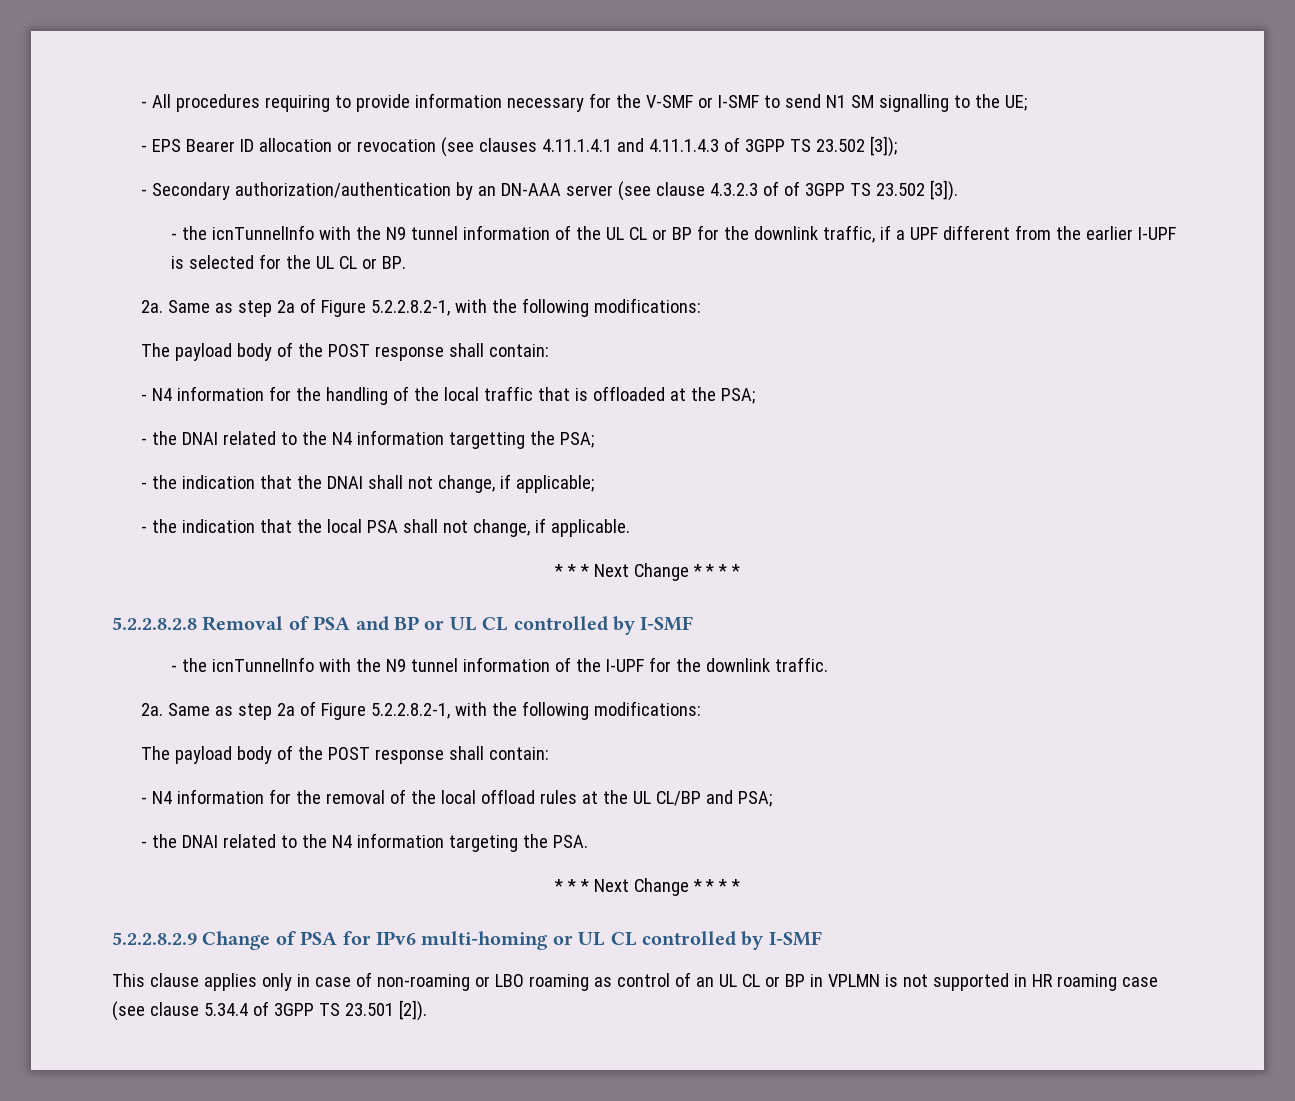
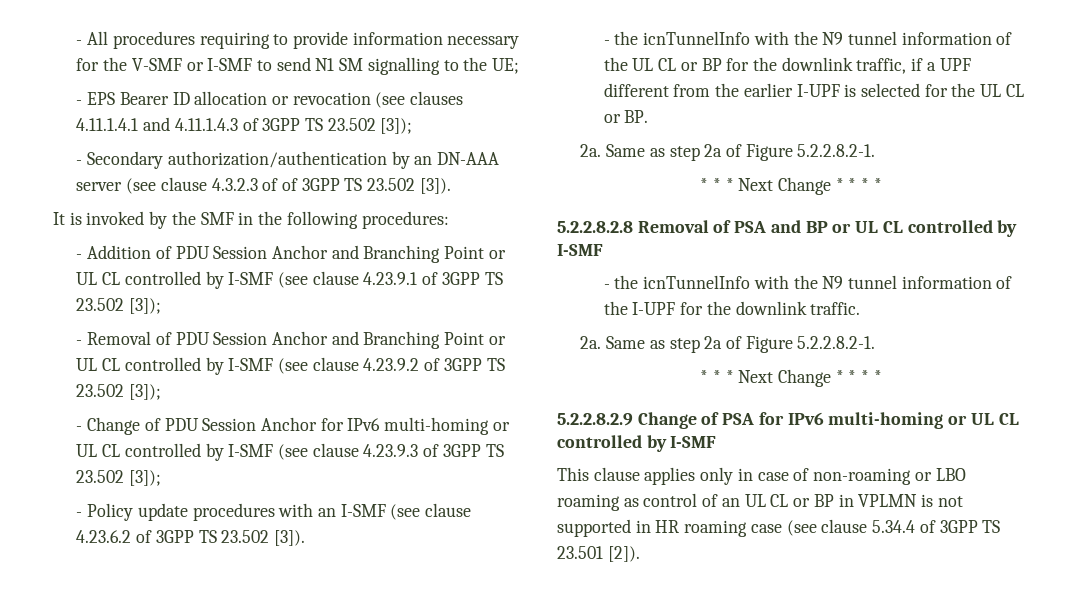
+ It is invoked by the SMF in the following procedures:
+ - Addition of PDU Session Anchor and Branching Point or UL CL controlled by I-SMF (see clause 4.23.9.1 of 3GPP TS 23.502 [3]);
+ - Removal of PDU Session Anchor and Branching Point or UL CL controlled by I-SMF (see clause 4.23.9.2 of 3GPP TS 23.502 [3]);
+ - Change of PDU Session Anchor for IPv6 multi-homing or UL CL controlled by I-SMF (see clause 4.23.9.3 of 3GPP TS 23.502 [3]);
+ - Policy update procedures with an I-SMF (see clause 4.23.6.2 of 3GPP TS 23.502 [3]).
  - the icnTunnelInfo with the N9 tunnel information of the UL CL or BP for the downlink traffic, if a UPF different from the earlier I-UPF is selected for the UL CL or BP.
- 2a. Same as step 2a of Figure 5.2.2.8.2-1, with the following modifications:
- The payload body of the POST response shall contain:
- - N4 information for the handling of the local traffic that is offloaded at the PSA;
- - the DNAI related to the N4 information targetting the PSA;
- - the indication that the DNAI shall not change, if applicable;
- - the indication that the local PSA shall not change, if applicable.
+ 2a. Same as step 2a of Figure 5.2.2.8.2-1.
  - the icnTunnelInfo with the N9 tunnel information of the I-UPF for the downlink traffic.
- 2a. Same as step 2a of Figure 5.2.2.8.2-1, with the following modifications:
- The payload body of the POST response shall contain:
- - N4 information for the removal of the local offload rules at the UL CL/BP and PSA;
- - the DNAI related to the N4 information targeting the PSA.
+ 2a. Same as step 2a of Figure 5.2.2.8.2-1.

